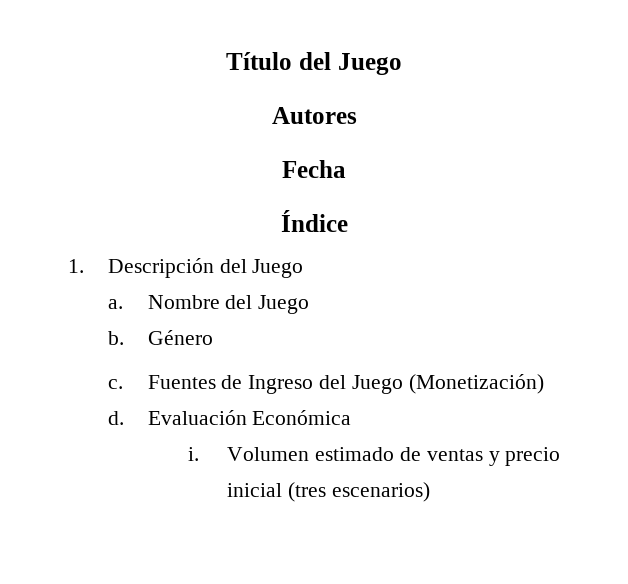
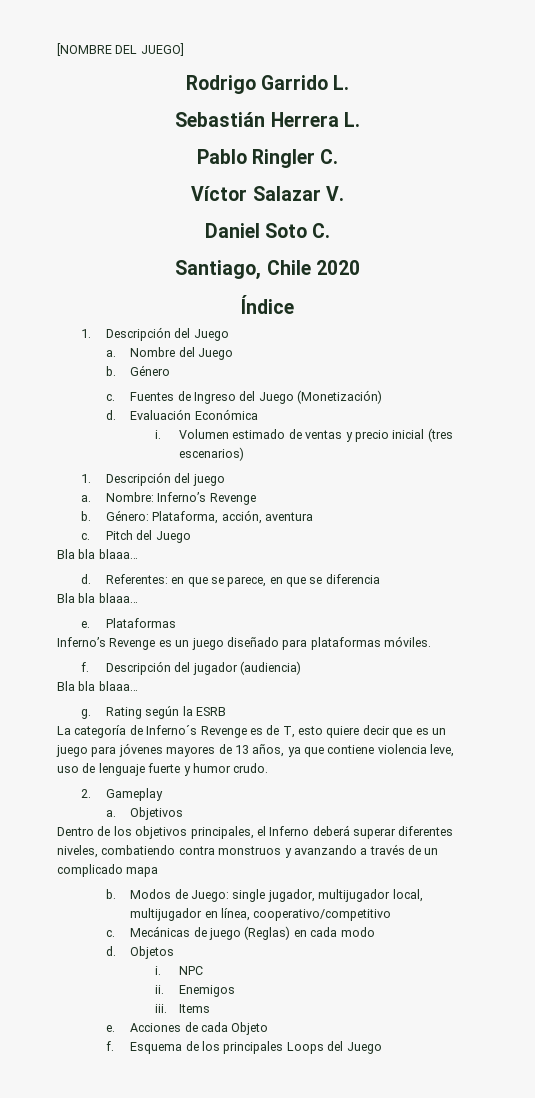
- Título del Juego
- Autores
- Fecha
+ [NOMBRE DEL JUEGO]
+ Rodrigo Garrido L.
+ Sebastián Herrera L.
+ Pablo Ringler C.
+ Víctor Salazar V.
+ Daniel Soto C.
+ Santiago, Chile 2020
+ 1. Descripción del juego
+ a. Nombre: Inferno’s Revenge
+ b. Género: Plataforma, acción, aventura
+ c. Pitch del Juego
+ Bla bla blaaa…
+ d. Referentes: en que se parece, en que se diferencia
+ Bla bla blaaa…
+ e. Plataformas
+ Inferno’s Revenge es un juego diseñado para plataformas móviles.
+ f. Descripción del jugador (audiencia)
+ Bla bla blaaa…
+ g. Rating según la ESRB
+ La categoría de Inferno´s Revenge es de T, esto quiere decir que es un juego para jóvenes mayores de 13 años, ya que contiene violencia leve, uso de lenguaje fuerte y humor crudo.
+ 2. Gameplay
+ a. Objetivos
+ Dentro de los objetivos principales, el Inferno deberá superar diferentes niveles, combatiendo contra monstruos y avanzando a través de un complicado mapa
+ b. Modos de Juego: single jugador, multijugador local, multijugador en línea, cooperativo/competitivo
+ c. Mecánicas de juego (Reglas) en cada modo
+ d. Objetos
+ i. NPC
+ ii. Enemigos
+ iii. Items
+ e. Acciones de cada Objeto
+ f. Esquema de los principales Loops del Juego

